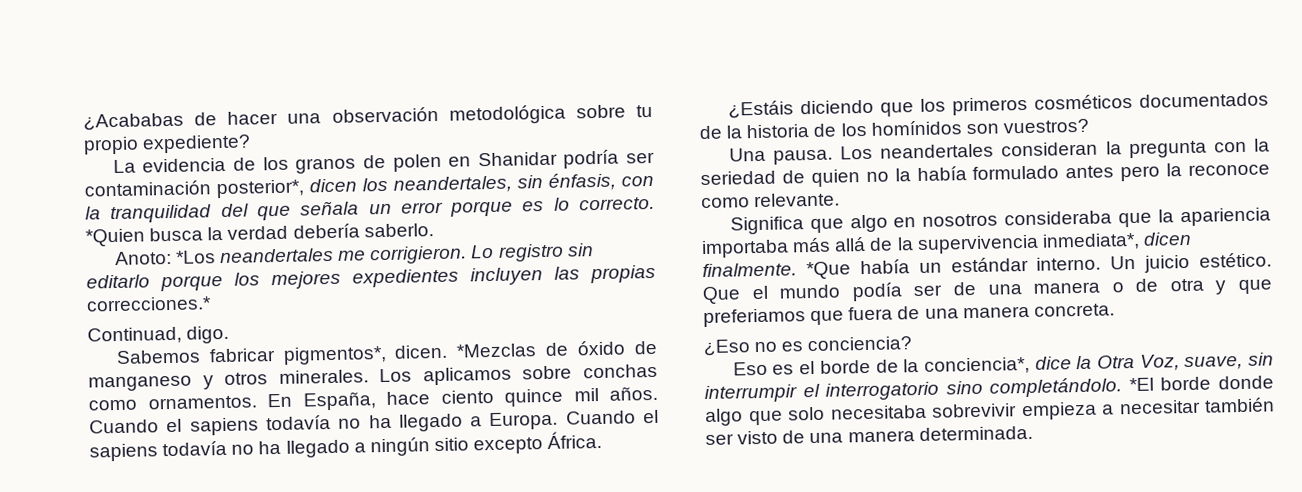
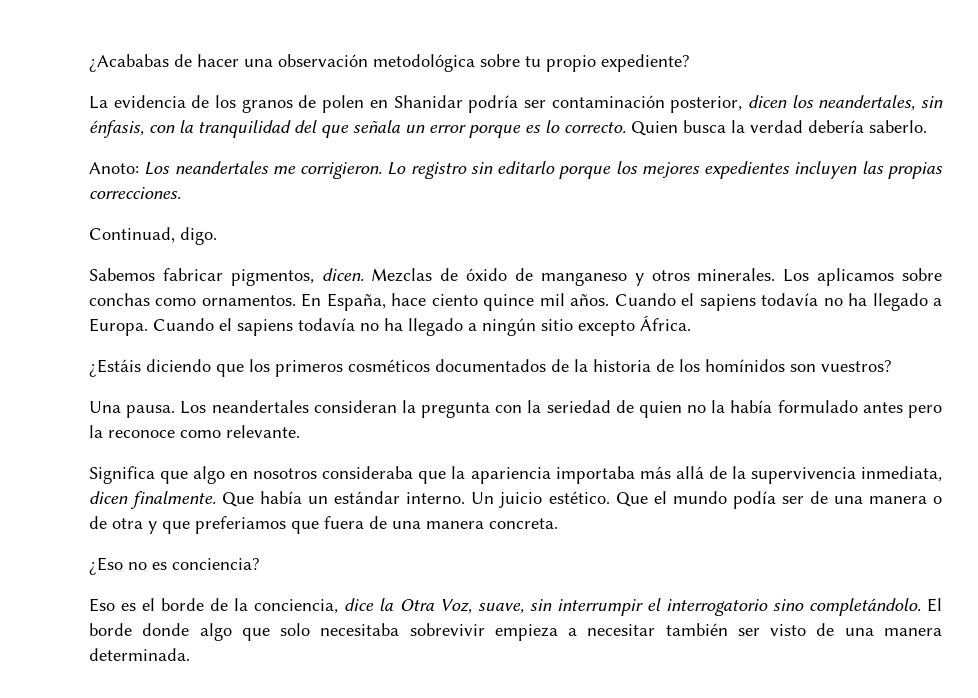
- La evidencia de los granos de polen en Shanidar podría ser contaminación posterior*, dicen los neandertales, sin énfasis, con la tranquilidad del que señala un error porque es lo correcto.
+ La evidencia de los granos de polen en Shanidar podría ser contaminación posterior, dicen los neandertales, sin énfasis, con la tranquilidad del que señala un error porque es lo correcto.
- *Quien busca la verdad debería saberlo.
+ Quien busca la verdad debería saberlo.
- Anoto: *Los neandertales me corrigieron.
+ Anoto: Los neandertales me corrigieron.
- Lo registro sin editarlo porque los mejores expedientes incluyen las propias correcciones.*
+ Lo registro sin editarlo porque los mejores expedientes incluyen las propias correcciones.
- Sabemos fabricar pigmentos*, dicen. *Mezclas de óxido de manganeso y otros minerales.
+ Sabemos fabricar pigmentos, dicen. Mezclas de óxido de manganeso y otros minerales.
- Significa que algo en nosotros consideraba que la apariencia importaba más allá de la supervivencia inmediata*, dicen finalmente.
+ Significa que algo en nosotros consideraba que la apariencia importaba más allá de la supervivencia inmediata, dicen finalmente.
- *Que había un estándar interno.
+ Que había un estándar interno.
- Eso es el borde de la conciencia*, dice la Otra Voz, suave, sin interrumpir el interrogatorio sino completándolo.
+ Eso es el borde de la conciencia, dice la Otra Voz, suave, sin interrumpir el interrogatorio sino completándolo.
- *El borde donde algo que solo necesitaba sobrevivir empieza a necesitar también ser visto de una manera determinada.
+ El borde donde algo que solo necesitaba sobrevivir empieza a necesitar también ser visto de una manera determinada.

